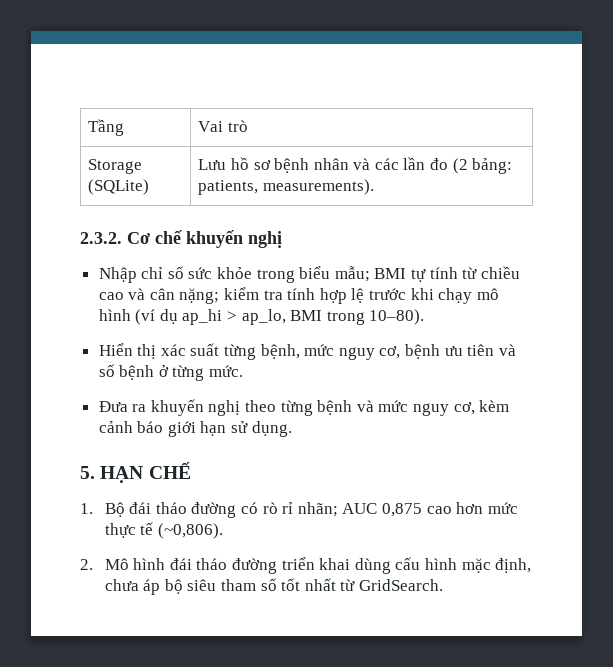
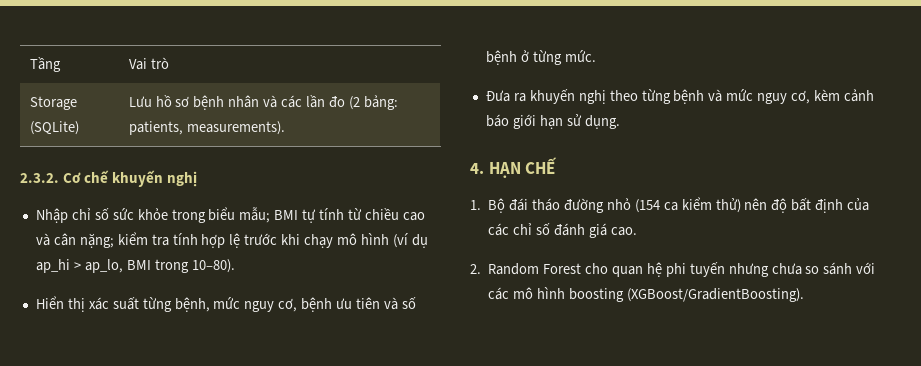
- 5. HẠN CHẾ
+ 4. HẠN CHẾ
- 1. Bộ đái tháo đường có rò rỉ nhãn; AUC 0,875 cao hơn mức thực tế (~0,806).
- 2. Mô hình đái tháo đường triển khai dùng cấu hình mặc định, chưa áp bộ siêu tham số tốt nhất từ GridSearch.
+ 1. Bộ đái tháo đường nhỏ (154 ca kiểm thử) nên độ bất định của các chỉ số đánh giá cao.
+ 2. Random Forest cho quan hệ phi tuyến nhưng chưa so sánh với các mô hình boosting (XGBoost/GradientBoosting).

